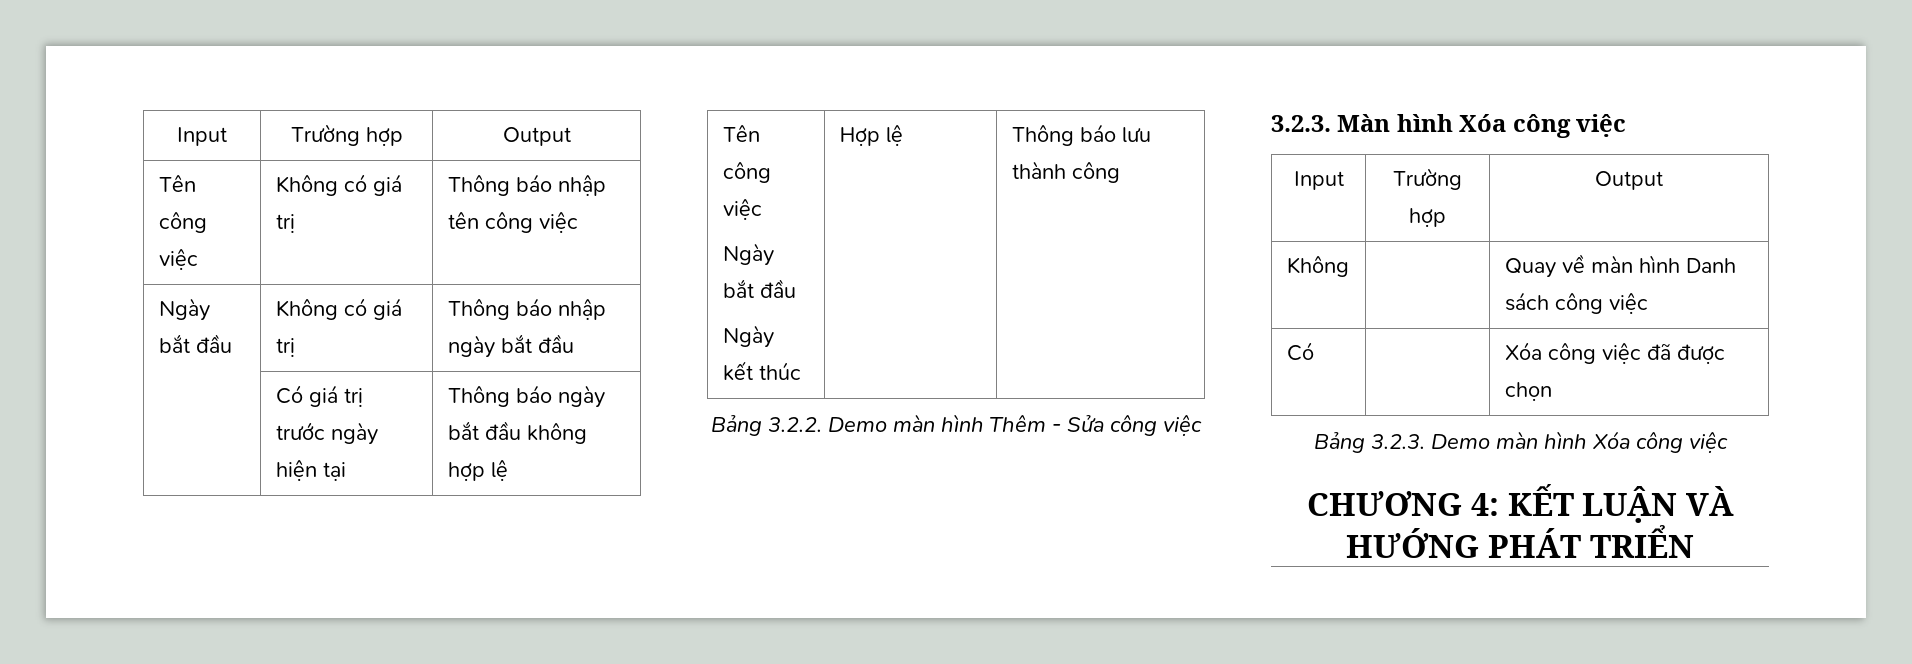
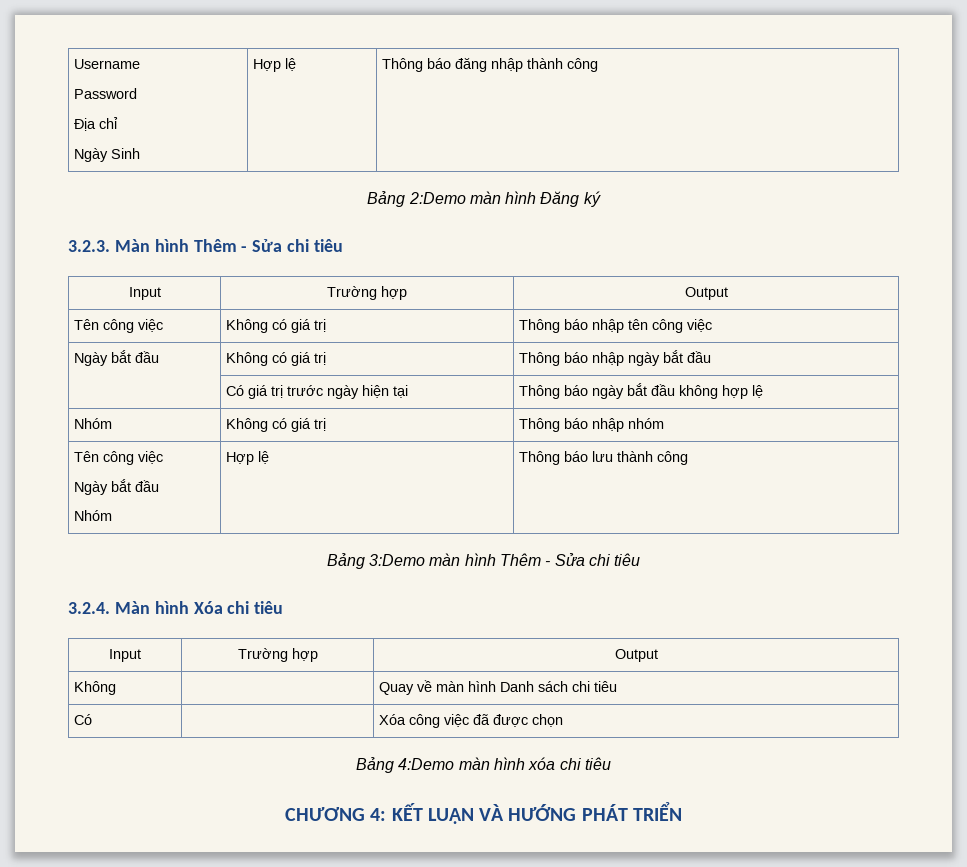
+ Username
+ Password
+ Địa chỉ
+ Ngày Sinh | Hợp lệ | Thông báo đăng nhập thành công
+ Bảng 2:Demo màn hình Đăng ký
+ 3.2.3. Màn hình Thêm - Sửa chi tiêu
  | Có giá trị trước ngày hiện tại | Thông báo ngày bắt đầu không hợp lệ
+ Nhóm | Không có giá trị | Thông báo nhập nhóm
  Tên công việc
  Ngày bắt đầu
- Ngày kết thúc | Hợp lệ | Thông báo lưu thành công
+ Nhóm | Hợp lệ | Thông báo lưu thành công
- Bảng 3.2.2. Demo màn hình Thêm - Sửa công việc
- 3.2.3. Màn hình Xóa công việc
+ Bảng 3:Demo màn hình Thêm - Sửa chi tiêu
+ 3.2.4. Màn hình Xóa chi tiêu
- Không | | Quay về màn hình Danh sách công việc
+ Không | | Quay về màn hình Danh sách chi tiêu
- Bảng 3.2.3. Demo màn hình Xóa công việc
+ Bảng 4:Demo màn hình xóa chi tiêu

